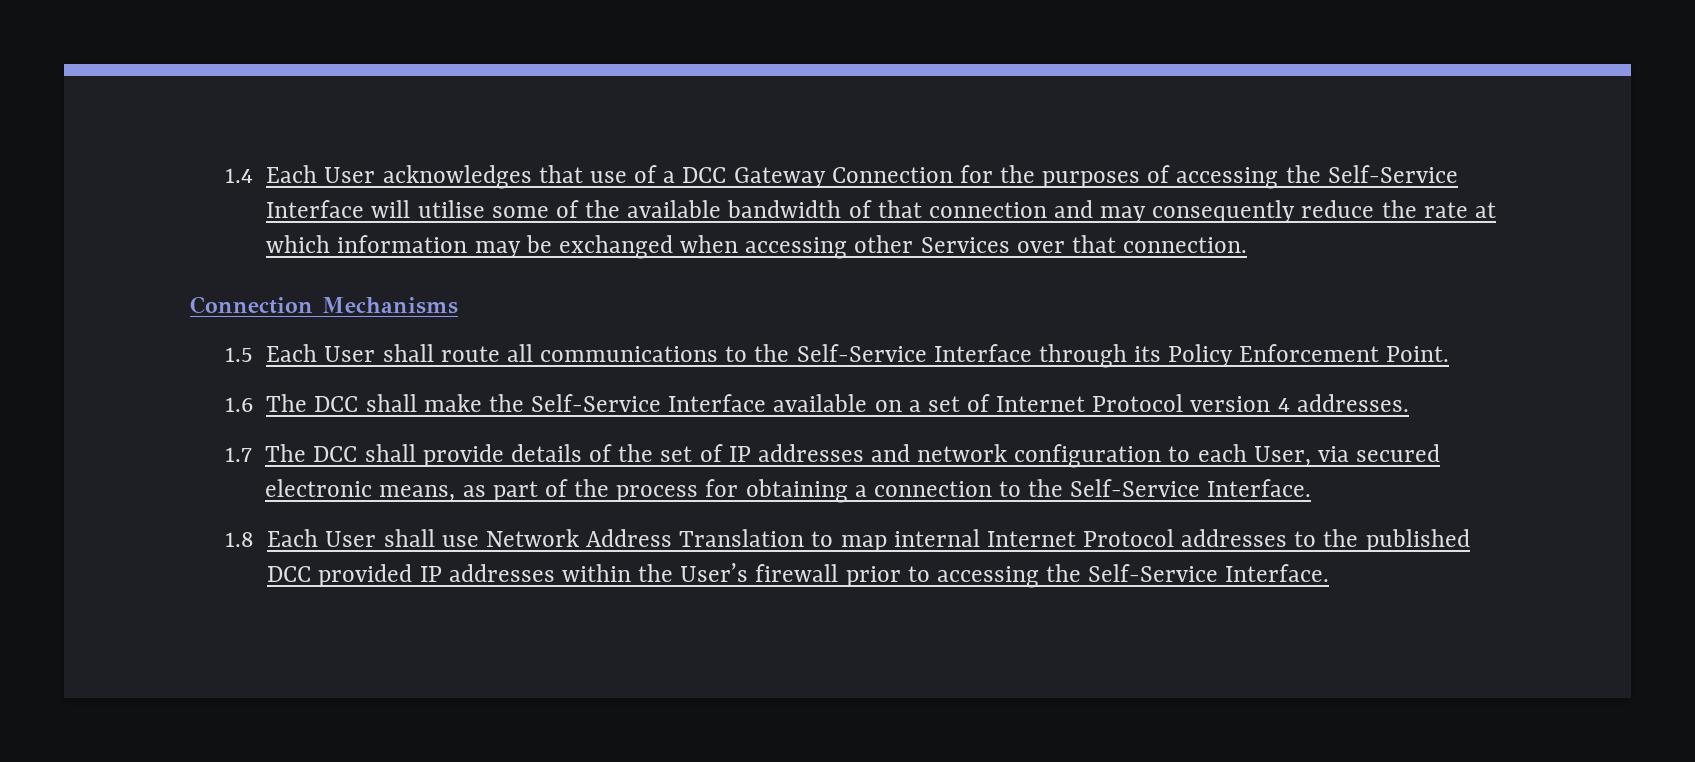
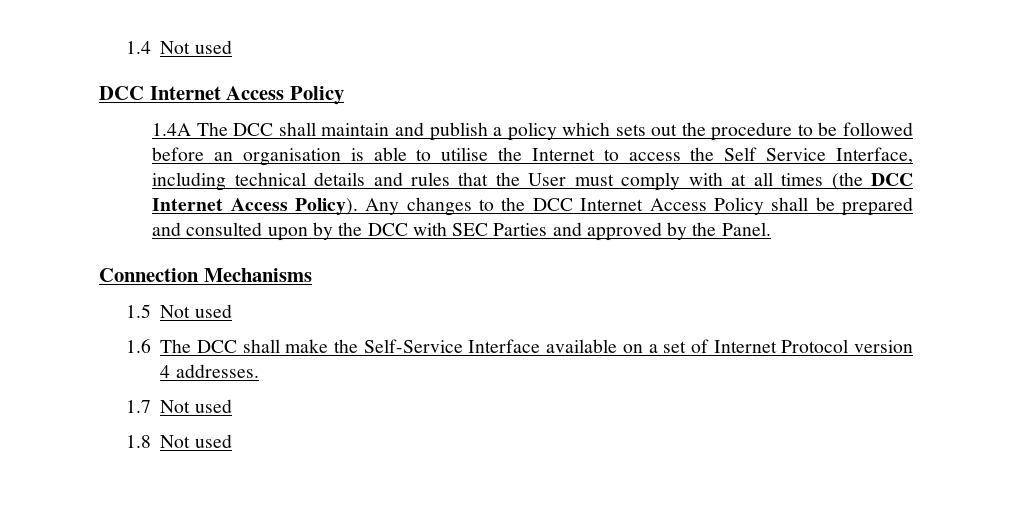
- 1.4 Each User acknowledges that use of a DCC Gateway Connection for the purposes of accessing the Self-Service Interface will utilise some of the available bandwidth of that connection and may consequently reduce the rate at which information may be exchanged when accessing other Services over that connection.
+ 1.4 Not used
+ DCC Internet Access Policy
+ 1.4A The DCC shall maintain and publish a policy which sets out the procedure to be followed before an organisation is able to utilise the Internet to access the Self Service Interface, including technical details and rules that the User must comply with at all times (the DCC Internet Access Policy). Any changes to the DCC Internet Access Policy shall be prepared and consulted upon by the DCC with SEC Parties and approved by the Panel.
  Connection Mechanisms
- 1.5 Each User shall route all communications to the Self-Service Interface through its Policy Enforcement Point.
+ 1.5 Not used
- 1.7 The DCC shall provide details of the set of IP addresses and network configuration to each User, via secured electronic means, as part of the process for obtaining a connection to the Self-Service Interface.
- 1.8 Each User shall use Network Address Translation to map internal Internet Protocol addresses to the published DCC provided IP addresses within the User’s firewall prior to accessing the Self-Service Interface.
+ 1.7 Not used
+ 1.8 Not used

